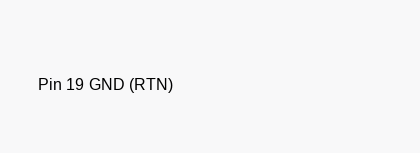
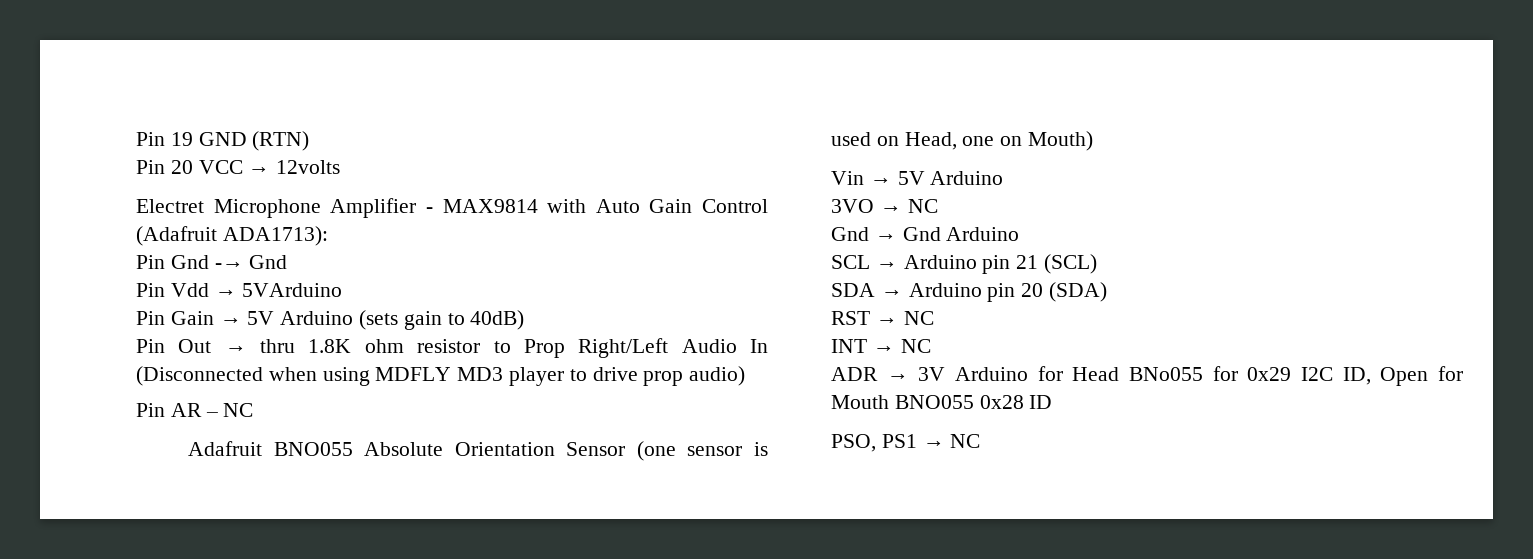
+ Pin 20 VCC → 12volts
+ Electret Microphone Amplifier - MAX9814 with Auto Gain Control (Adafruit ADA1713):
+ Pin Gnd -→ Gnd
+ Pin Vdd → 5VArduino
+ Pin Gain → 5V Arduino (sets gain to 40dB)
+ Pin Out → thru 1.8K ohm resistor to Prop Right/Left Audio In (Disconnected when using MDFLY MD3 player to drive prop audio)
+ Pin AR – NC
+ Adafruit BNO055 Absolute Orientation Sensor (one sensor is used on Head, one on Mouth)
+ Vin → 5V Arduino
+ 3VO → NC
+ Gnd → Gnd Arduino
+ SCL → Arduino pin 21 (SCL)
+ SDA → Arduino pin 20 (SDA)
+ RST → NC
+ INT → NC
+ ADR → 3V Arduino for Head BNo055 for 0x29 I2C ID, Open for Mouth BNO055 0x28 ID
+ PSO, PS1 → NC

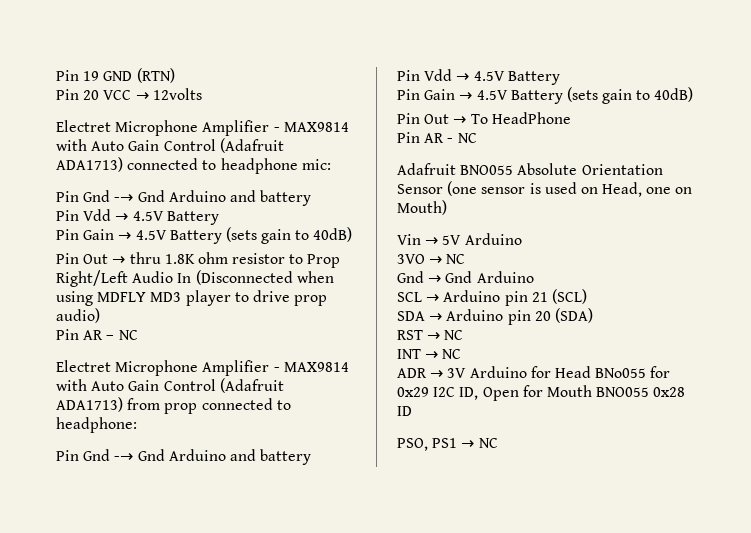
- Electret Microphone Amplifier - MAX9814 with Auto Gain Control (Adafruit ADA1713):
- Pin Gnd -→ Gnd
- Pin Vdd → 5VArduino
- Pin Gain → 5V Arduino (sets gain to 40dB)
+ Electret Microphone Amplifier - MAX9814 with Auto Gain Control (Adafruit ADA1713) connected to headphone mic:
+ Pin Gnd -→ Gnd Arduino and battery
+ Pin Vdd → 4.5V Battery
+ Pin Gain → 4.5V Battery (sets gain to 40dB)
+ Electret Microphone Amplifier - MAX9814 with Auto Gain Control (Adafruit ADA1713) from prop connected to headphone:
+ Pin Gnd -→ Gnd Arduino and battery
+ Pin Vdd → 4.5V Battery
+ Pin Gain → 4.5V Battery (sets gain to 40dB)
+ Pin Out → To HeadPhone
+ Pin AR - NC

